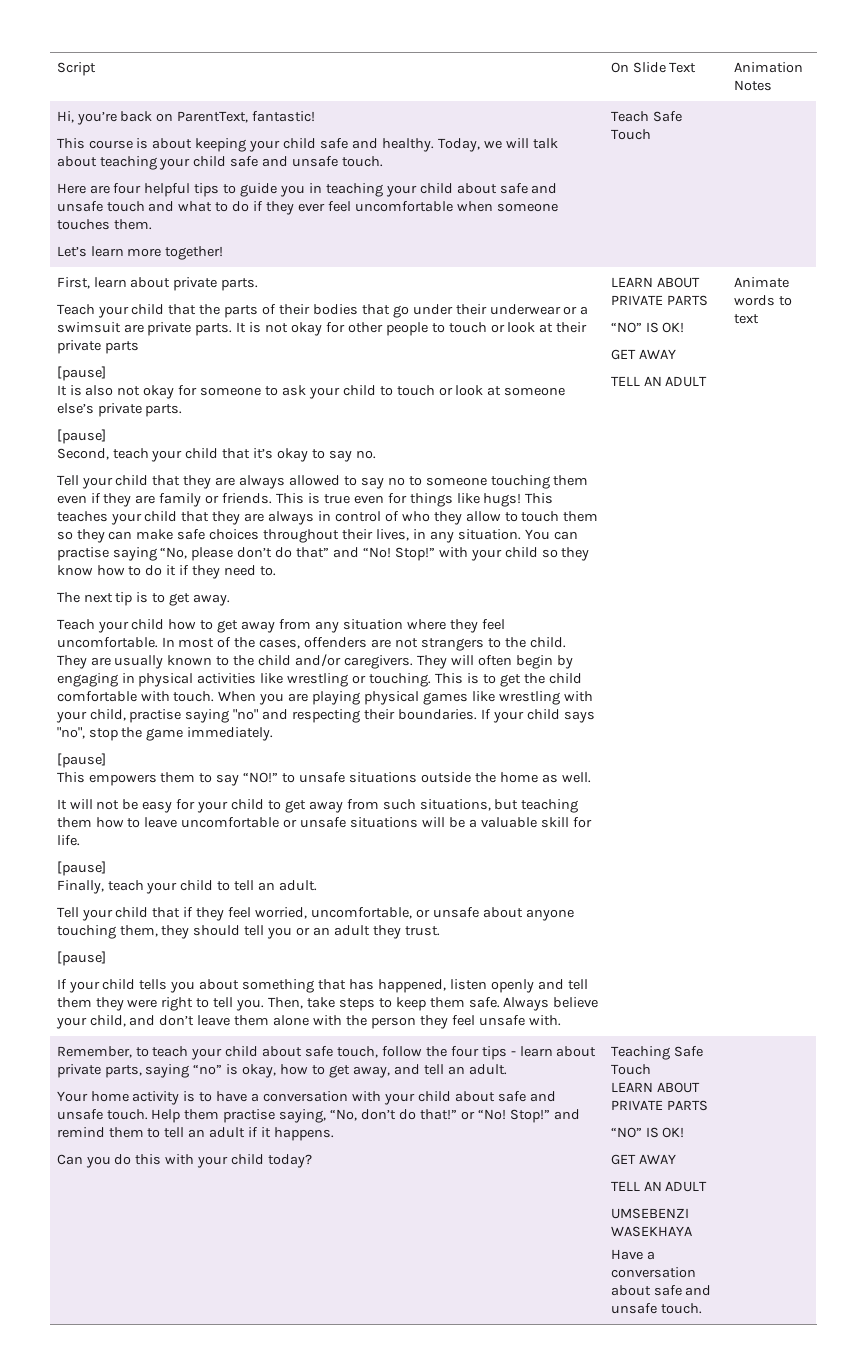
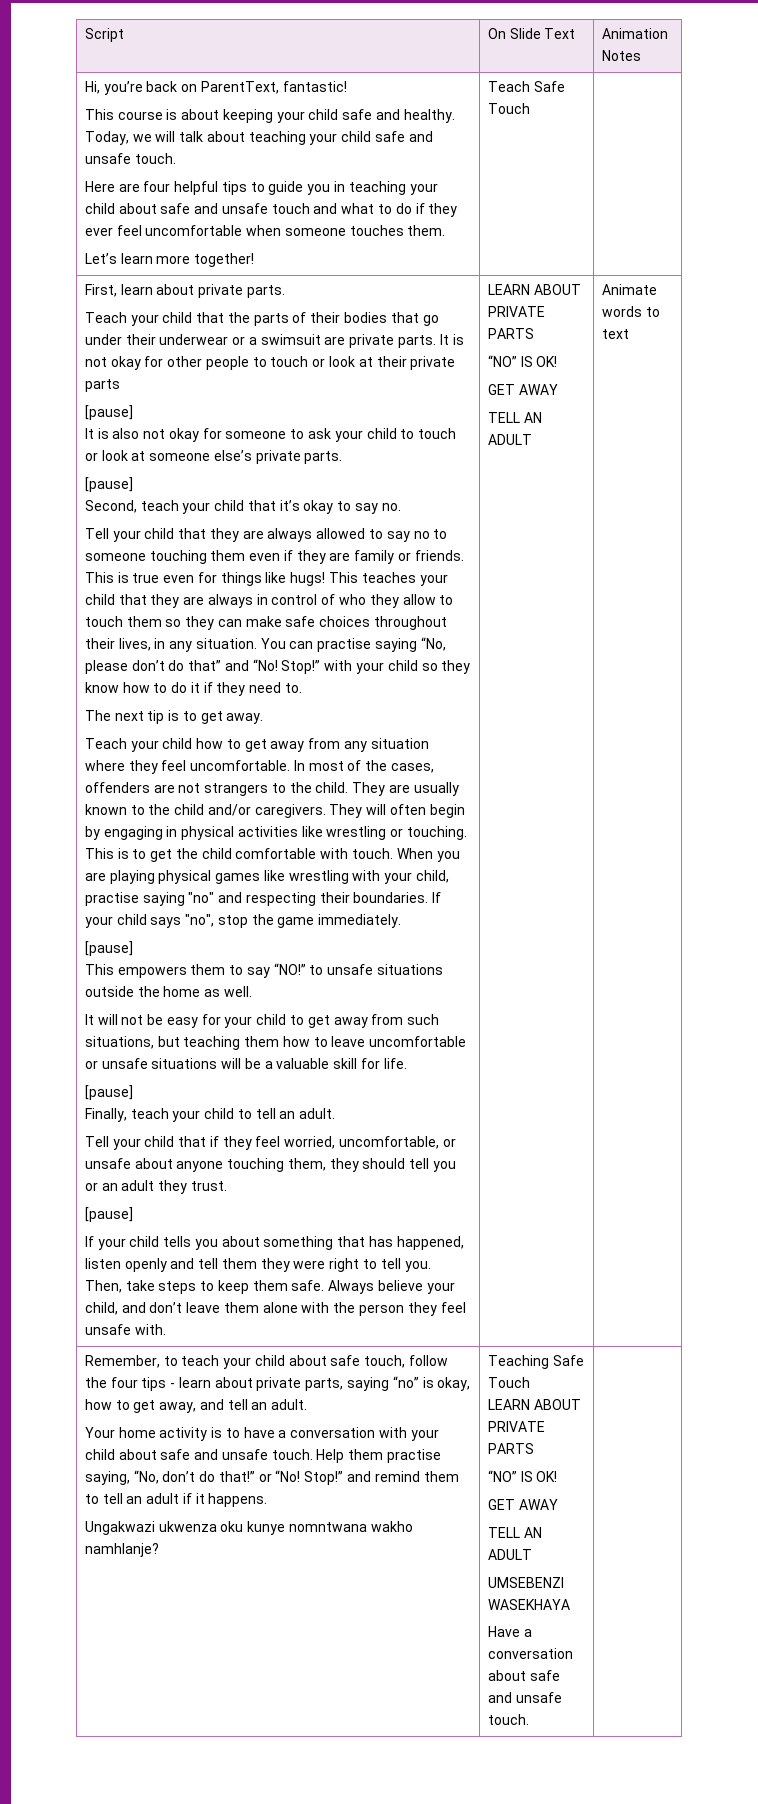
- Can you do this with your child today?
+ Ungakwazi ukwenza oku kunye nomntwana wakho namhlanje?

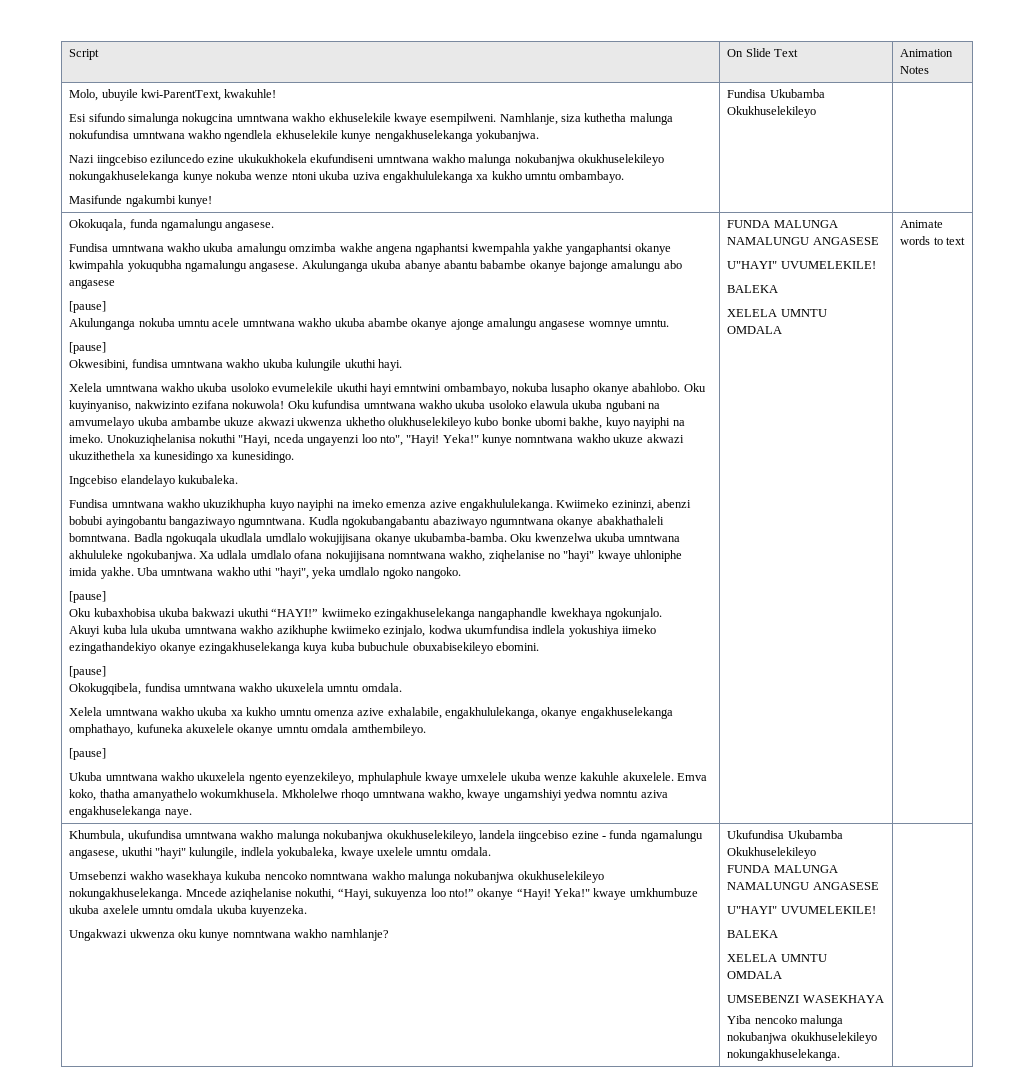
- Hi, you’re back on ParentText, fantastic!
- This course is about keeping your child safe and healthy. Today, we will talk about teaching your child safe and unsafe touch.
- Here are four helpful tips to guide you in teaching your child about safe and unsafe touch and what to do if they ever feel uncomfortable when someone touches them.
- Let’s learn more together! | Teach Safe Touch |
- First, learn about private parts.
- Teach your child that the parts of their bodies that go under their underwear or a swimsuit are private parts. It is not okay for other people to touch or look at their private parts
+ Molo, ubuyile kwi-ParentText, kwakuhle!
+ Esi sifundo simalunga nokugcina umntwana wakho ekhuselekile kwaye esempilweni. Namhlanje, siza kuthetha malunga nokufundisa umntwana wakho ngendlela ekhuselekile kunye nengakhuselekanga yokubanjwa.
+ Nazi iingcebiso eziluncedo ezine ukukukhokela ekufundiseni umntwana wakho malunga nokubanjwa okukhuselekileyo nokungakhuselekanga kunye nokuba wenze ntoni ukuba uziva engakhululekanga xa kukho umntu ombambayo.
+ Masifunde ngakumbi kunye! | Fundisa Ukubamba Okukhuselekileyo |
+ Okokuqala, funda ngamalungu angasese.
+ Fundisa umntwana wakho ukuba amalungu omzimba wakhe angena ngaphantsi kwempahla yakhe yangaphantsi okanye kwimpahla yokuqubha ngamalungu angasese. Akulunganga ukuba abanye abantu babambe okanye bajonge amalungu abo angasese
  [pause]
- It is also not okay for someone to ask your child to touch or look at someone else’s private parts.
+ Akulunganga nokuba umntu acele umntwana wakho ukuba abambe okanye ajonge amalungu angasese womnye umntu.
  [pause]
- Second, teach your child that it’s okay to say no.
- Tell your child that they are always allowed to say no to someone touching them even if they are family or friends. This is true even for things like hugs! This teaches your child that they are always in control of who they allow to touch them so they can make safe choices throughout their lives, in any situation. You can practise saying “No, please don’t do that” and “No! Stop!” with your child so they know how to do it if they need to.
- The next tip is to get away.
- Teach your child how to get away from any situation where they feel uncomfortable. In most of the cases, offenders are not strangers to the child. They are usually known to the child and/or caregivers. They will often begin by engaging in physical activities like wrestling or touching. This is to get the child comfortable with touch. When you are playing physical games like wrestling with your child, practise saying "no" and respecting their boundaries. If your child says "no", stop the game immediately.
+ Okwesibini, fundisa umntwana wakho ukuba kulungile ukuthi hayi.
+ Xelela umntwana wakho ukuba usoloko evumelekile ukuthi hayi emntwini ombambayo, nokuba lusapho okanye abahlobo. Oku kuyinyaniso, nakwizinto ezifana nokuwola! Oku kufundisa umntwana wakho ukuba usoloko elawula ukuba ngubani na amvumelayo ukuba ambambe ukuze akwazi ukwenza ukhetho olukhuselekileyo kubo bonke ubomi bakhe, kuyo nayiphi na imeko. Unokuziqhelanisa nokuthi "Hayi, nceda ungayenzi loo nto", "Hayi! Yeka!" kunye nomntwana wakho ukuze akwazi ukuzithethela xa kunesidingo xa kunesidingo.
+ Ingcebiso elandelayo kukubaleka.
+ Fundisa umntwana wakho ukuzikhupha kuyo nayiphi na imeko emenza azive engakhululekanga. Kwiimeko ezininzi, abenzi bobubi ayingobantu bangaziwayo ngumntwana. Kudla ngokubangabantu abaziwayo ngumntwana okanye abakhathaleli bomntwana. Badla ngokuqala ukudlala umdlalo wokujijisana okanye ukubamba-bamba. Oku kwenzelwa ukuba umntwana akhululeke ngokubanjwa. Xa udlala umdlalo ofana nokujijisana nomntwana wakho, ziqhelanise no "hayi" kwaye uhloniphe imida yakhe. Uba umntwana wakho uthi "hayi", yeka umdlalo ngoko nangoko.
  [pause]
- This empowers them to say “NO!” to unsafe situations outside the home as well.
- It will not be easy for your child to get away from such situations, but teaching them how to leave uncomfortable or unsafe situations will be a valuable skill for life.
+ Oku kubaxhobisa ukuba bakwazi ukuthi “HAYI!” kwiimeko ezingakhuselekanga nangaphandle kwekhaya ngokunjalo.
+ Akuyi kuba lula ukuba umntwana wakho azikhuphe kwiimeko ezinjalo, kodwa ukumfundisa indlela yokushiya iimeko ezingathandekiyo okanye ezingakhuselekanga kuya kuba bubuchule obuxabisekileyo ebomini.
  [pause]
- Finally, teach your child to tell an adult.
- Tell your child that if they feel worried, uncomfortable, or unsafe about anyone touching them, they should tell you or an adult they trust.
+ Okokugqibela, fundisa umntwana wakho ukuxelela umntu omdala.
+ Xelela umntwana wakho ukuba xa kukho umntu omenza azive exhalabile, engakhululekanga, okanye engakhuselekanga omphathayo, kufuneka akuxelele okanye umntu omdala amthembileyo.
  [pause]
- If your child tells you about something that has happened, listen openly and tell them they were right to tell you. Then, take steps to keep them safe. Always believe your child, and don’t leave them alone with the person they feel unsafe with. | LEARN ABOUT PRIVATE PARTS
- “NO” IS OK!
- GET AWAY
- TELL AN ADULT | Animate words to text
- Remember, to teach your child about safe touch, follow the four tips - learn about private parts, saying “no” is okay, how to get away, and tell an adult.
- Your home activity is to have a conversation with your child about safe and unsafe touch. Help them practise saying, “No, don’t do that!” or “No! Stop!” and remind them to tell an adult if it happens.
+ Ukuba umntwana wakho ukuxelela ngento eyenzekileyo, mphulaphule kwaye umxelele ukuba wenze kakuhle akuxelele. Emva koko, thatha amanyathelo wokumkhusela. Mkholelwe rhoqo umntwana wakho, kwaye ungamshiyi yedwa nomntu aziva engakhuselekanga naye. | FUNDA MALUNGA NAMALUNGU ANGASESE
+ U"HAYI" UVUMELEKILE!
+ BALEKA
+ XELELA UMNTU OMDALA | Animate words to text
+ Khumbula, ukufundisa umntwana wakho malunga nokubanjwa okukhuselekileyo, landela iingcebiso ezine - funda ngamalungu angasese, ukuthi "hayi" kulungile, indlela yokubaleka, kwaye uxelele umntu omdala.
+ Umsebenzi wakho wasekhaya kukuba nencoko nomntwana wakho malunga nokubanjwa okukhuselekileyo nokungakhuselekanga. Mncede aziqhelanise nokuthi, “Hayi, sukuyenza loo nto!” okanye “Hayi! Yeka!" kwaye umkhumbuze ukuba axelele umntu omdala ukuba kuyenzeka.
- Teaching Safe Touch
- LEARN ABOUT PRIVATE PARTS
- “NO” IS OK!
- GET AWAY
- TELL AN ADULT
+ Ukufundisa Ukubamba Okukhuselekileyo
+ FUNDA MALUNGA NAMALUNGU ANGASESE
+ U"HAYI" UVUMELEKILE!
+ BALEKA
+ XELELA UMNTU OMDALA
  UMSEBENZI WASEKHAYA
- Have a conversation about safe and unsafe touch.
+ Yiba nencoko malunga nokubanjwa okukhuselekileyo nokungakhuselekanga.

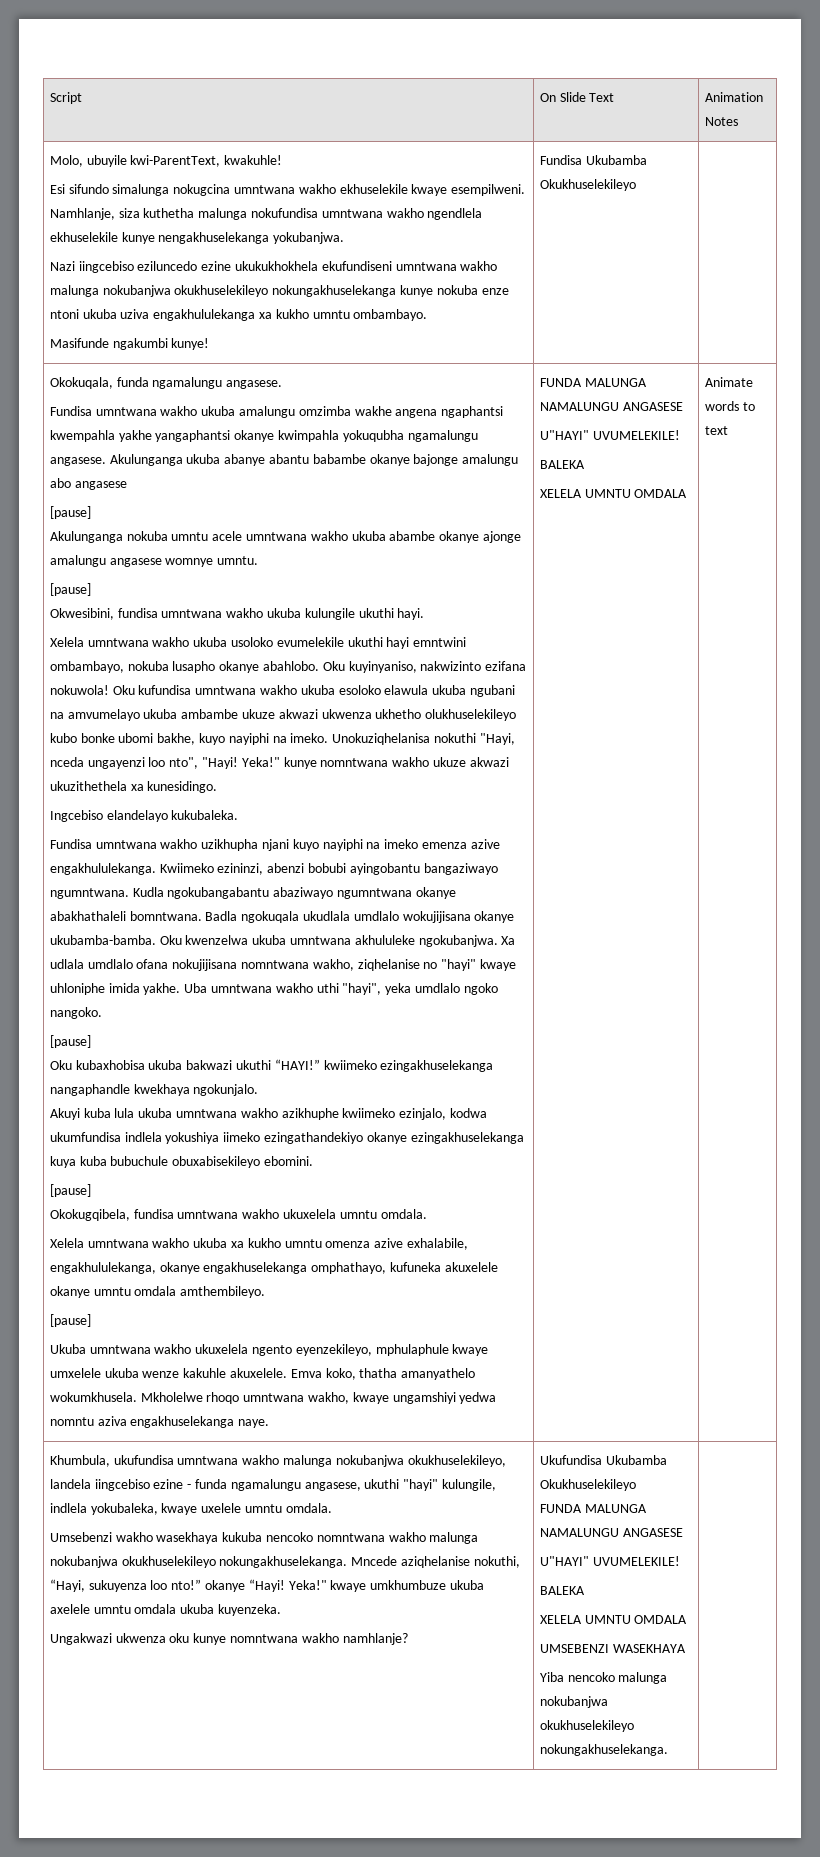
- Nazi iingcebiso eziluncedo ezine ukukukhokela ekufundiseni umntwana wakho malunga nokubanjwa okukhuselekileyo nokungakhuselekanga kunye nokuba wenze ntoni ukuba uziva engakhululekanga xa kukho umntu ombambayo.
+ Nazi iingcebiso eziluncedo ezine ukukukhokhela ekufundiseni umntwana wakho malunga nokubanjwa okukhuselekileyo nokungakhuselekanga kunye nokuba enze ntoni ukuba uziva engakhululekanga xa kukho umntu ombambayo.
- Oku kufundisa umntwana wakho ukuba usoloko elawula ukuba ngubani na amvumelayo ukuba ambambe ukuze akwazi ukwenza ukhetho olukhuselekileyo kubo bonke ubomi bakhe, kuyo nayiphi na imeko.
+ Oku kufundisa umntwana wakho ukuba esoloko elawula ukuba ngubani na amvumelayo ukuba ambambe ukuze akwazi ukwenza ukhetho olukhuselekileyo kubo bonke ubomi bakhe, kuyo nayiphi na imeko.
- Yeka!" kunye nomntwana wakho ukuze akwazi ukuzithethela xa kunesidingo xa kunesidingo.
+ Yeka!" kunye nomntwana wakho ukuze akwazi ukuzithethela xa kunesidingo.
- Fundisa umntwana wakho ukuzikhupha kuyo nayiphi na imeko emenza azive engakhululekanga.
+ Fundisa umntwana wakho uzikhupha njani kuyo nayiphi na imeko emenza azive engakhululekanga.

